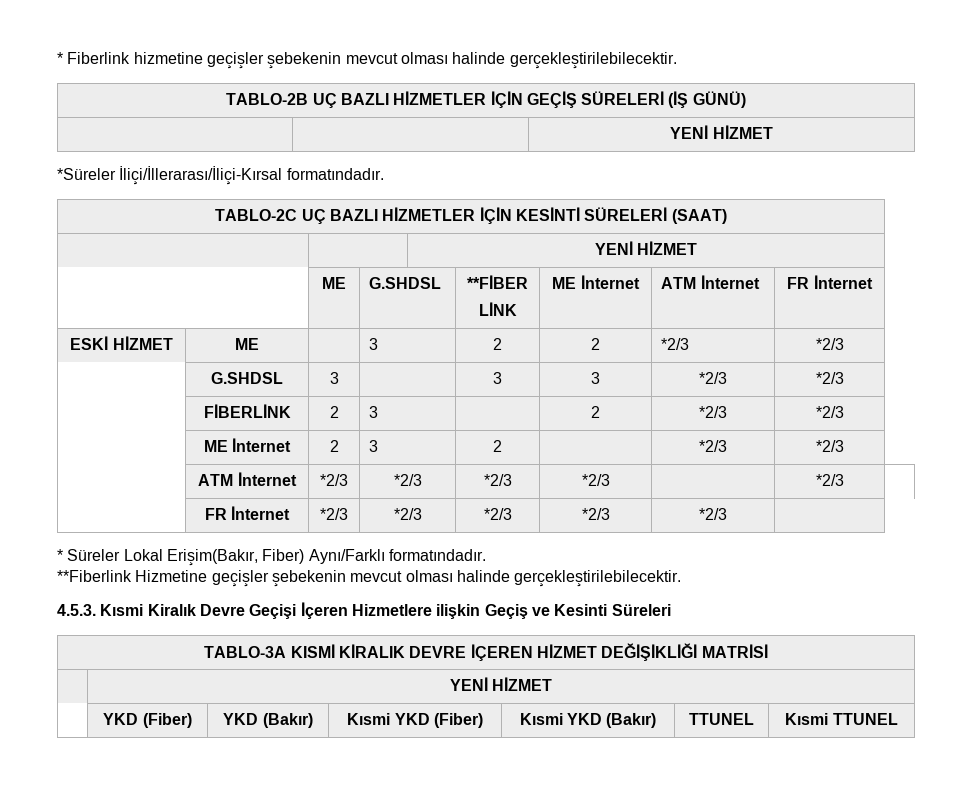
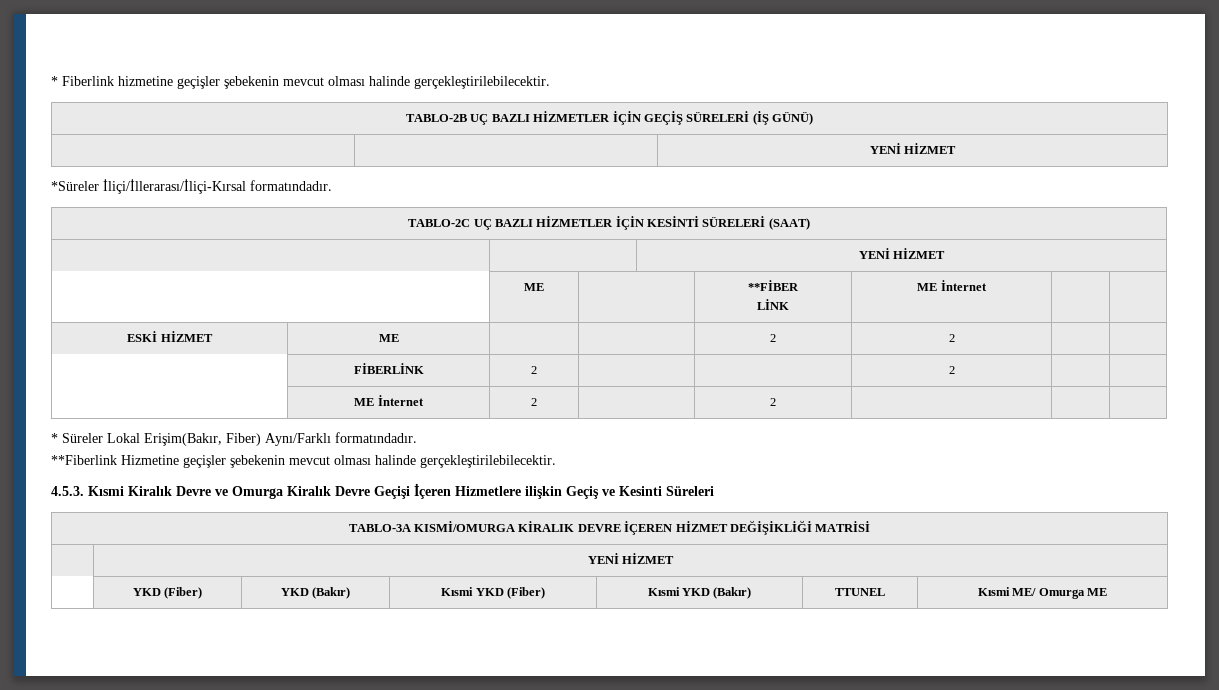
- | ME | G.SHDSL | **FİBER
- LİNK | ME İnternet | ATM İnternet | FR İnternet
+ | ME | | **FİBER
+ LİNK | ME İnternet | |
- ESKİ HİZMET | ME | | 3 | 2 | 2 | *2/3 | *2/3
- | G.SHDSL | 3 | | 3 | 3 | *2/3 | *2/3
+ ESKİ HİZMET | ME | | | 2 | 2 | |
- | FİBERLİNK | 2 | 3 | | 2 | *2/3 | *2/3
+ | FİBERLİNK | 2 | | | 2 | |
- | ME İnternet | 2 | 3 | 2 | | *2/3 | *2/3
- | ATM İnternet | *2/3 | *2/3 | *2/3 | *2/3 | | *2/3 |
- | FR İnternet | *2/3 | *2/3 | *2/3 | *2/3 | *2/3 |
+ | ME İnternet | 2 | | 2 | | |
- 4.5.3. Kısmi Kiralık Devre Geçişi İçeren Hizmetlere ilişkin Geçiş ve Kesinti Süreleri
+ 4.5.3. Kısmi Kiralık Devre ve Omurga Kiralık Devre Geçişi İçeren Hizmetlere ilişkin Geçiş ve Kesinti Süreleri
- TABLO-3A KISMİ KİRALIK DEVRE İÇEREN HİZMET DEĞİŞİKLİĞİ MATRİSİ
+ TABLO-3A KISMİ/OMURGA KİRALIK DEVRE İÇEREN HİZMET DEĞİŞİKLİĞİ MATRİSİ
- | YKD (Fiber) | YKD (Bakır) | Kısmi YKD (Fiber) | Kısmi YKD (Bakır) | TTUNEL | Kısmi TTUNEL
+ | YKD (Fiber) | YKD (Bakır) | Kısmi YKD (Fiber) | Kısmi YKD (Bakır) | TTUNEL | Kısmi ME/ Omurga ME

